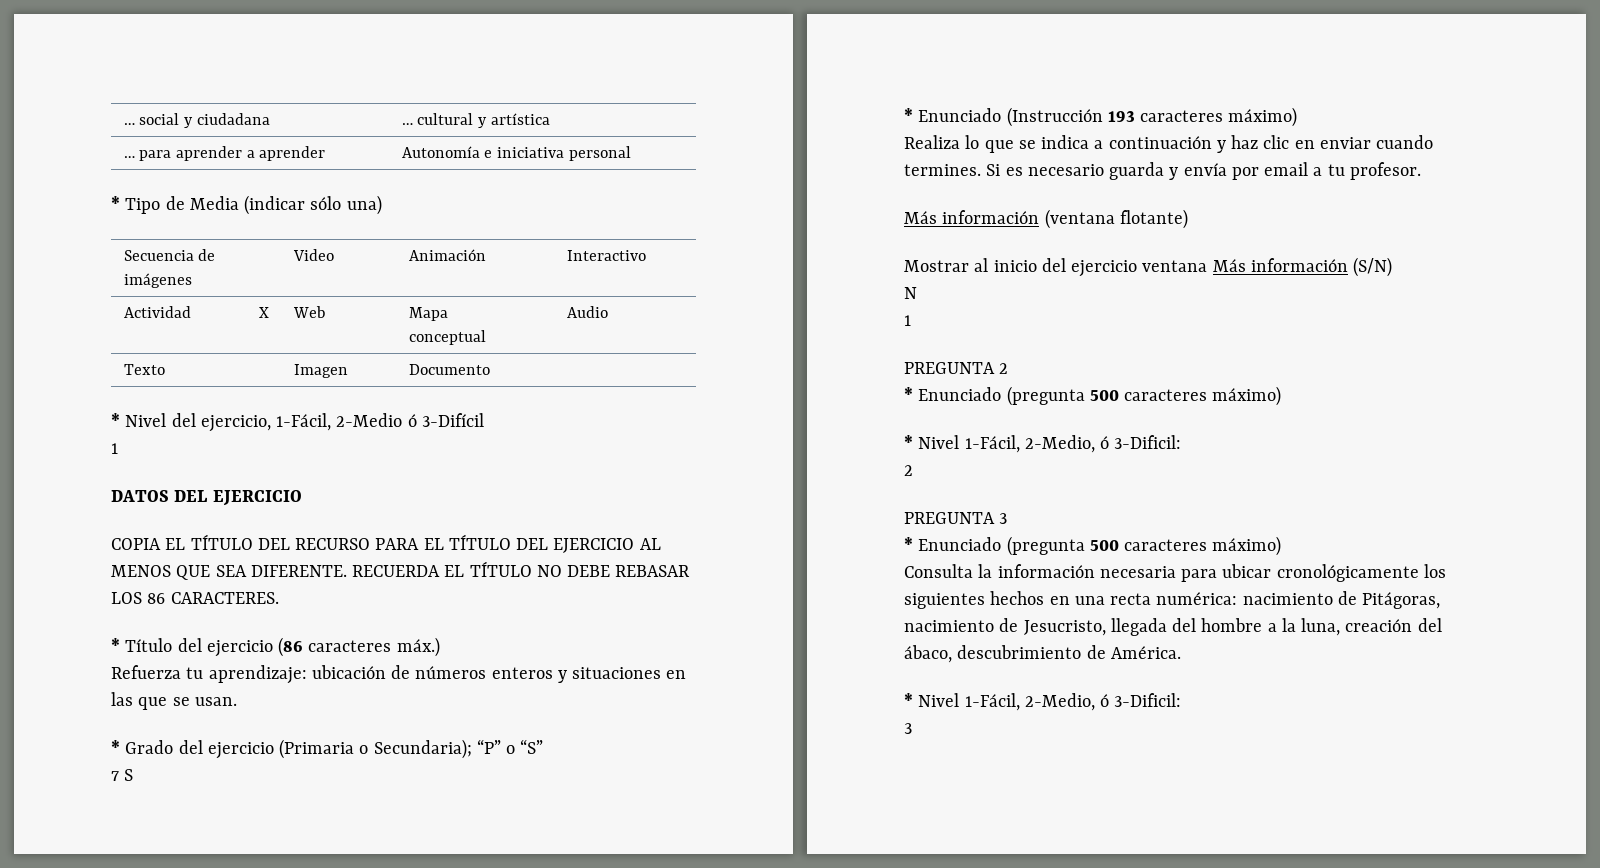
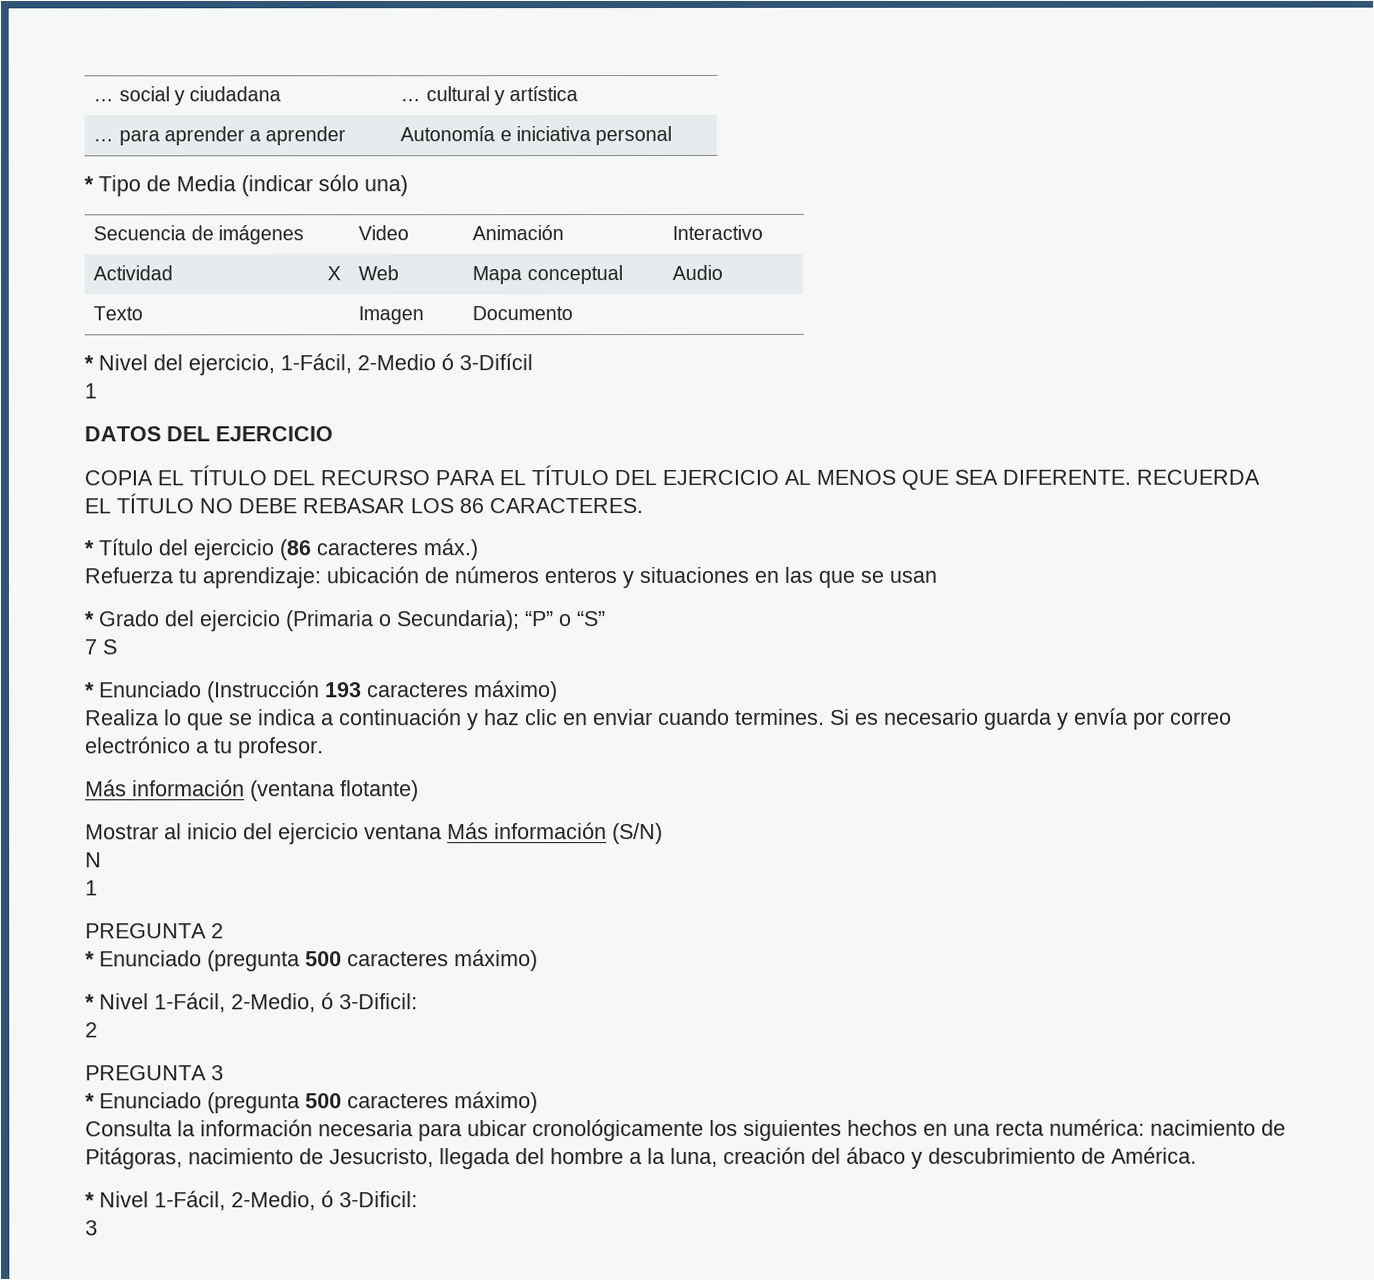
- Refuerza tu aprendizaje: ubicación de números enteros y situaciones en las que se usan.
+ Refuerza tu aprendizaje: ubicación de números enteros y situaciones en las que se usan
- Si es necesario guarda y envía por email a tu profesor.
+ Si es necesario guarda y envía por correo electrónico a tu profesor.
- Consulta la información necesaria para ubicar cronológicamente los siguientes hechos en una recta numérica: nacimiento de Pitágoras, nacimiento de Jesucristo, llegada del hombre a la luna, creación del ábaco, descubrimiento de América.
+ Consulta la información necesaria para ubicar cronológicamente los siguientes hechos en una recta numérica: nacimiento de Pitágoras, nacimiento de Jesucristo, llegada del hombre a la luna, creación del ábaco y descubrimiento de América.

